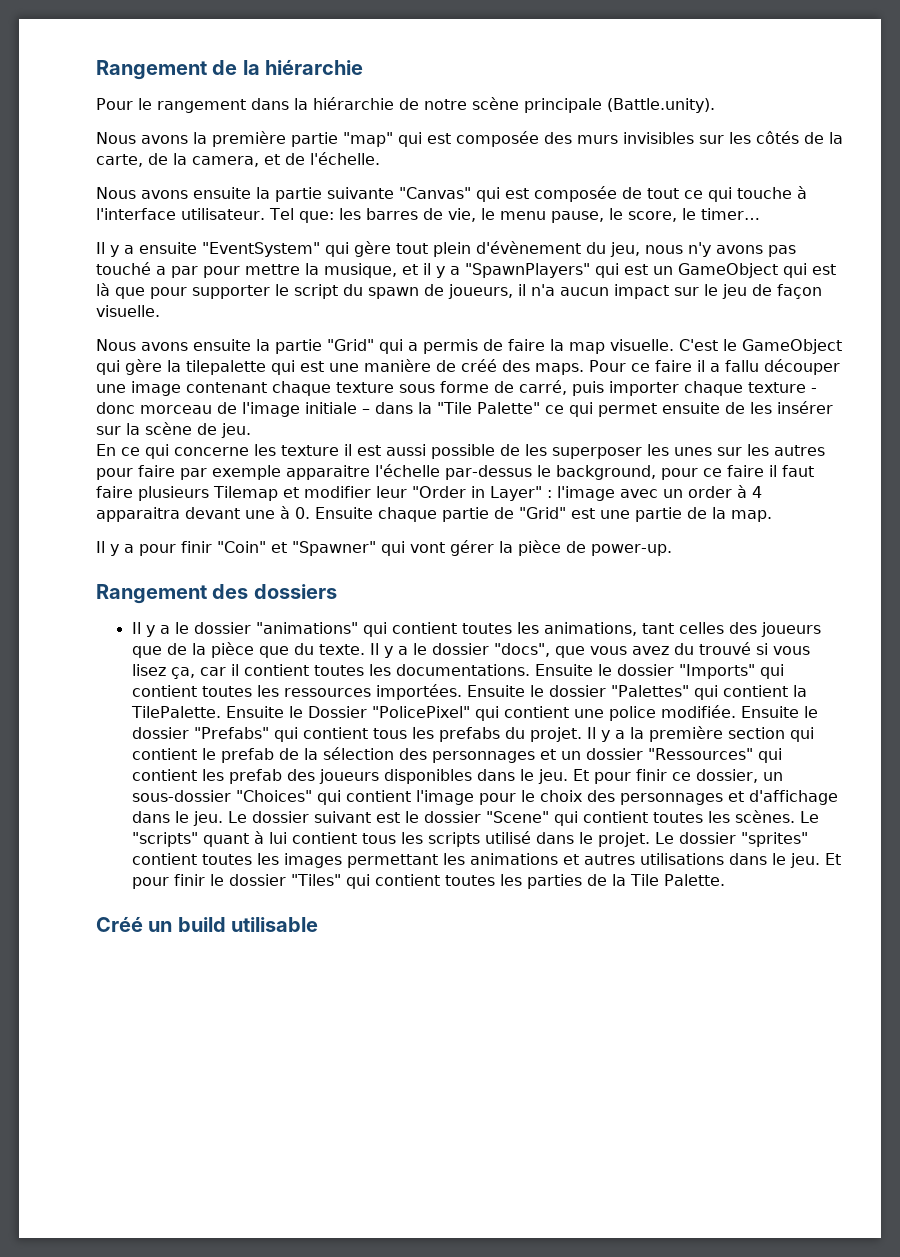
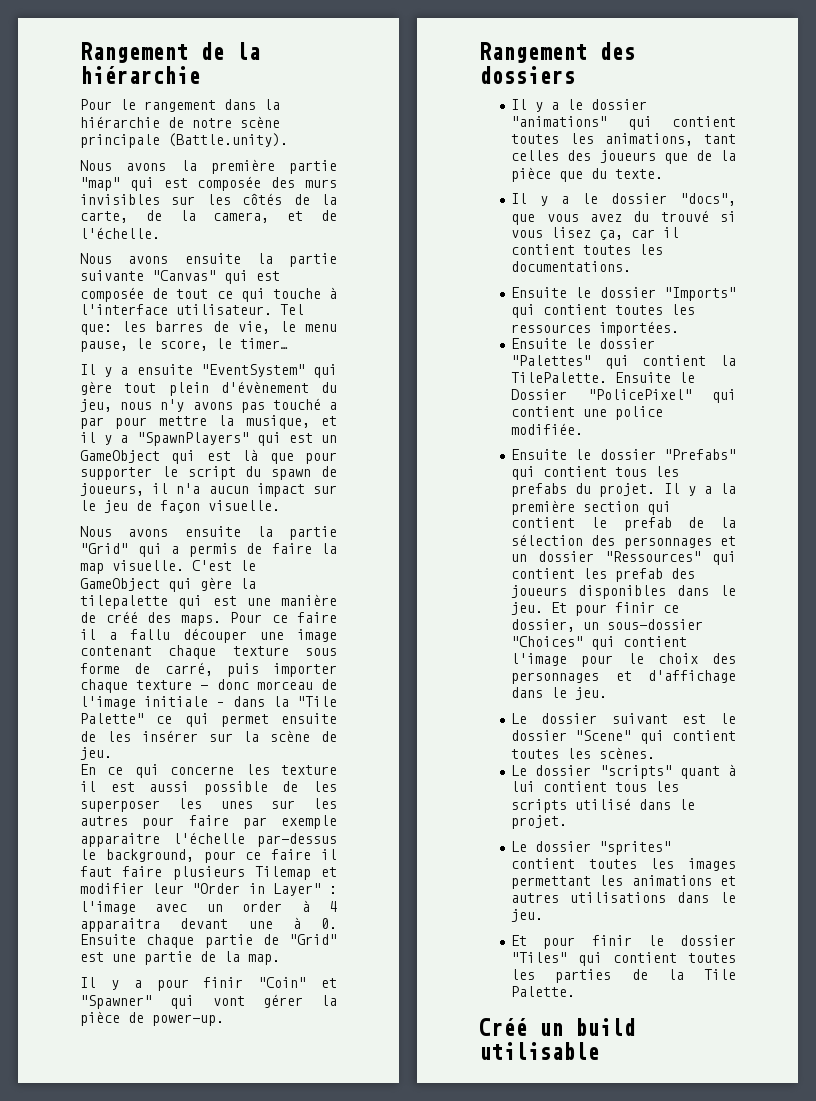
- Il y a le dossier "animations" qui contient toutes les animations, tant celles des joueurs que de la pièce que du texte. Il y a le dossier "docs", que vous avez du trouvé si vous lisez ça, car il contient toutes les documentations. Ensuite le dossier "Imports" qui contient toutes les ressources importées. Ensuite le dossier "Palettes" qui contient la TilePalette.
+ Il y a le dossier "animations" qui contient toutes les animations, tant celles des joueurs que de la pièce que du texte.
+ Il y a le dossier "docs", que vous avez du trouvé si vous lisez ça, car il contient toutes les documentations.
+ Ensuite le dossier "Imports" qui contient toutes les ressources importées.
+ Ensuite le dossier "Palettes" qui contient la TilePalette.
- Ensuite le Dossier "PolicePixel" qui contient une police modifiée. Ensuite le dossier "Prefabs" qui contient tous les prefabs du projet.
+ Ensuite le Dossier "PolicePixel" qui contient une police modifiée.
+ Ensuite le dossier "Prefabs" qui contient tous les prefabs du projet.
- Et pour finir ce dossier, un sous-dossier "Choices" qui contient l'image pour le choix des personnages et d'affichage dans le jeu. Le dossier suivant est le dossier "Scene" qui contient toutes les scènes. Le "scripts" quant à lui contient tous les scripts utilisé dans le projet. Le dossier "sprites" contient toutes les images permettant les animations et autres utilisations dans le jeu. Et pour finir le dossier "Tiles" qui contient toutes les parties de la Tile Palette.
+ Et pour finir ce dossier, un sous-dossier "Choices" qui contient l'image pour le choix des personnages et d'affichage dans le jeu.
+ Le dossier suivant est le dossier "Scene" qui contient toutes les scènes.
+ Le dossier "scripts" quant à lui contient tous les scripts utilisé dans le projet.
+ Le dossier "sprites" contient toutes les images permettant les animations et autres utilisations dans le jeu.
+ Et pour finir le dossier "Tiles" qui contient toutes les parties de la Tile Palette.

